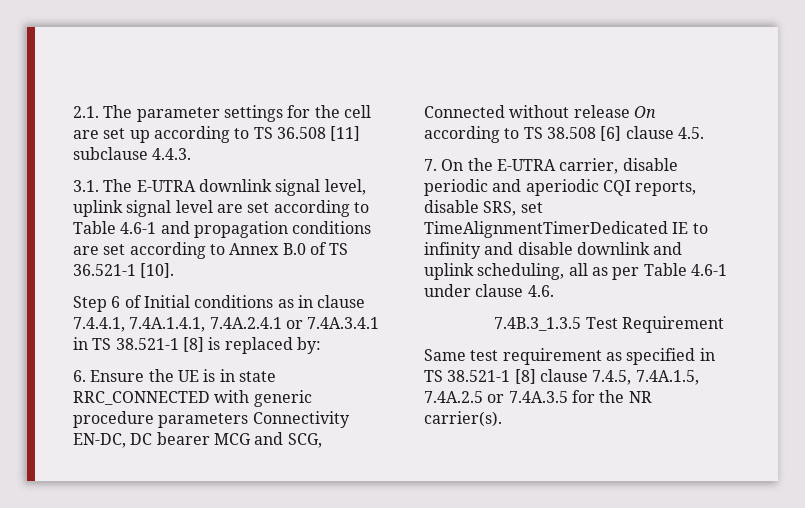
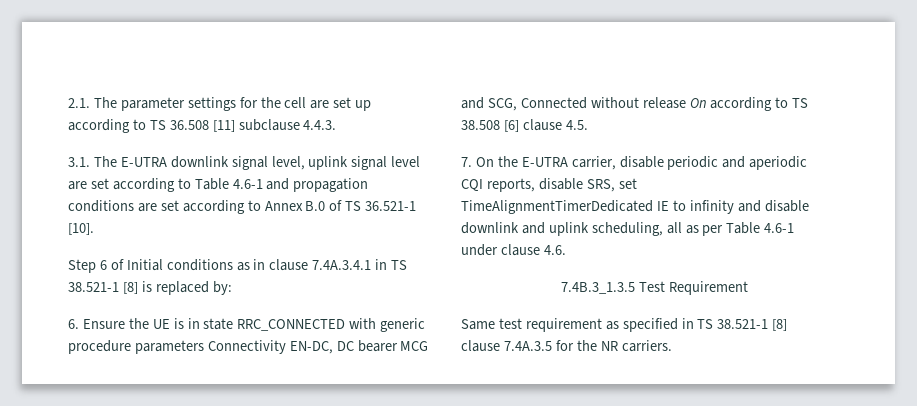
- Step 6 of Initial conditions as in clause 7.4.4.1, 7.4A.1.4.1, 7.4A.2.4.1 or 7.4A.3.4.1 in TS 38.521-1 [8] is replaced by:
+ Step 6 of Initial conditions as in clause 7.4A.3.4.1 in TS 38.521-1 [8] is replaced by:
- Same test requirement as specified in TS 38.521-1 [8] clause 7.4.5, 7.4A.1.5, 7.4A.2.5 or 7.4A.3.5 for the NR carrier(s).
+ Same test requirement as specified in TS 38.521-1 [8] clause 7.4A.3.5 for the NR carriers.

